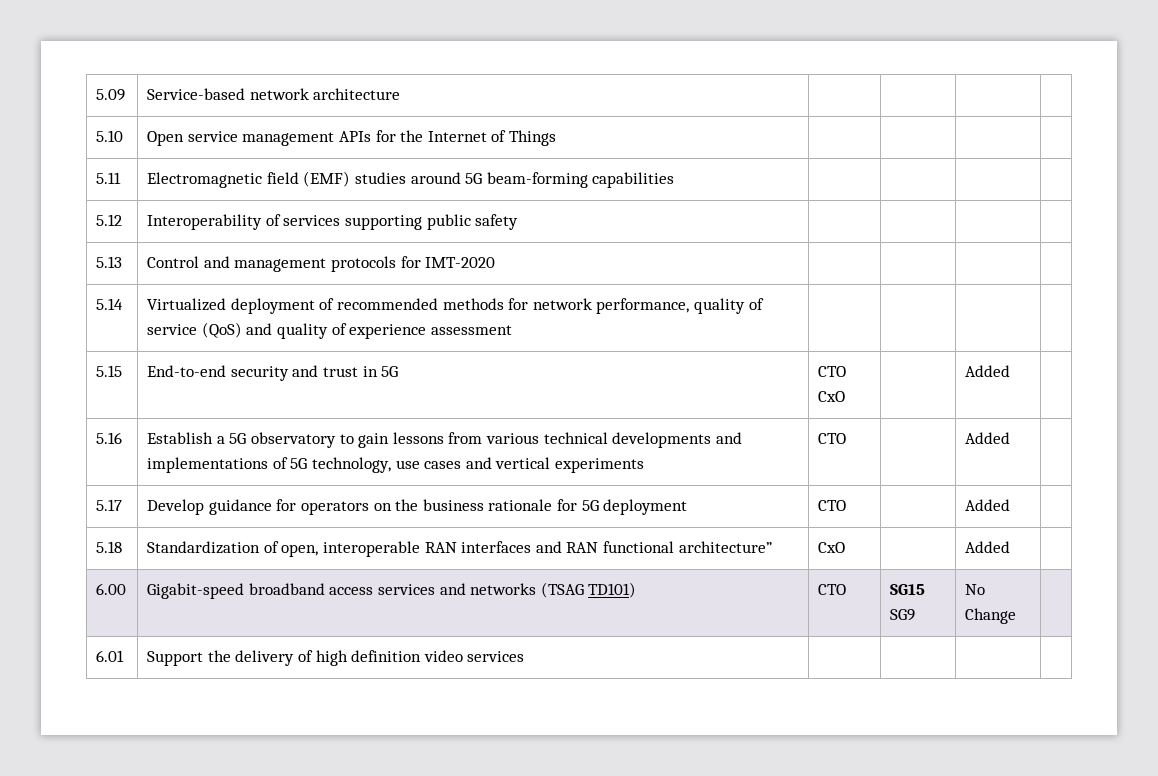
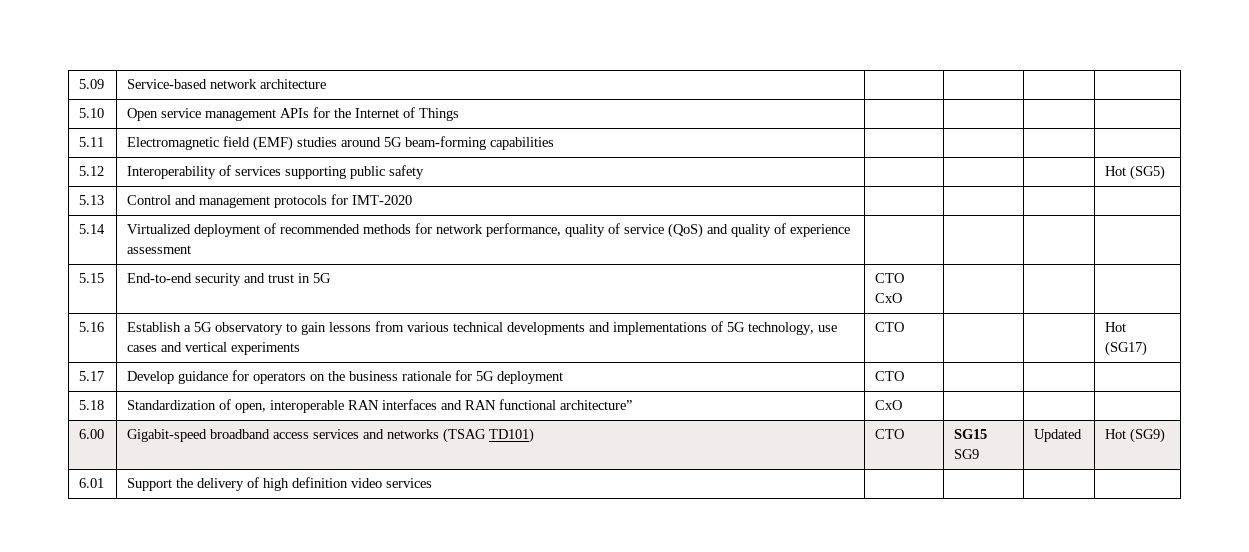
- 5.12 | Interoperability of services supporting public safety | | | |
+ 5.12 | Interoperability of services supporting public safety | | | | Hot (SG5)
- 5.15 | End-to-end security and trust in 5G | CTO CxO | | Added |
+ 5.15 | End-to-end security and trust in 5G | CTO CxO | | |
- 5.16 | Establish a 5G observatory to gain lessons from various technical developments and implementations of 5G technology, use cases and vertical experiments | CTO | | Added |
+ 5.16 | Establish a 5G observatory to gain lessons from various technical developments and implementations of 5G technology, use cases and vertical experiments | CTO | | | Hot (SG17)
- 5.17 | Develop guidance for operators on the business rationale for 5G deployment | CTO | | Added |
+ 5.17 | Develop guidance for operators on the business rationale for 5G deployment | CTO | | |
- 5.18 | Standardization of open, interoperable RAN interfaces and RAN functional architecture” | CxO | | Added |
+ 5.18 | Standardization of open, interoperable RAN interfaces and RAN functional architecture” | CxO | | |
- 6.00 | Gigabit-speed broadband access services and networks (TSAG TD101) | CTO | SG15 SG9 | No Change |
+ 6.00 | Gigabit-speed broadband access services and networks (TSAG TD101) | CTO | SG15 SG9 | Updated | Hot (SG9)

